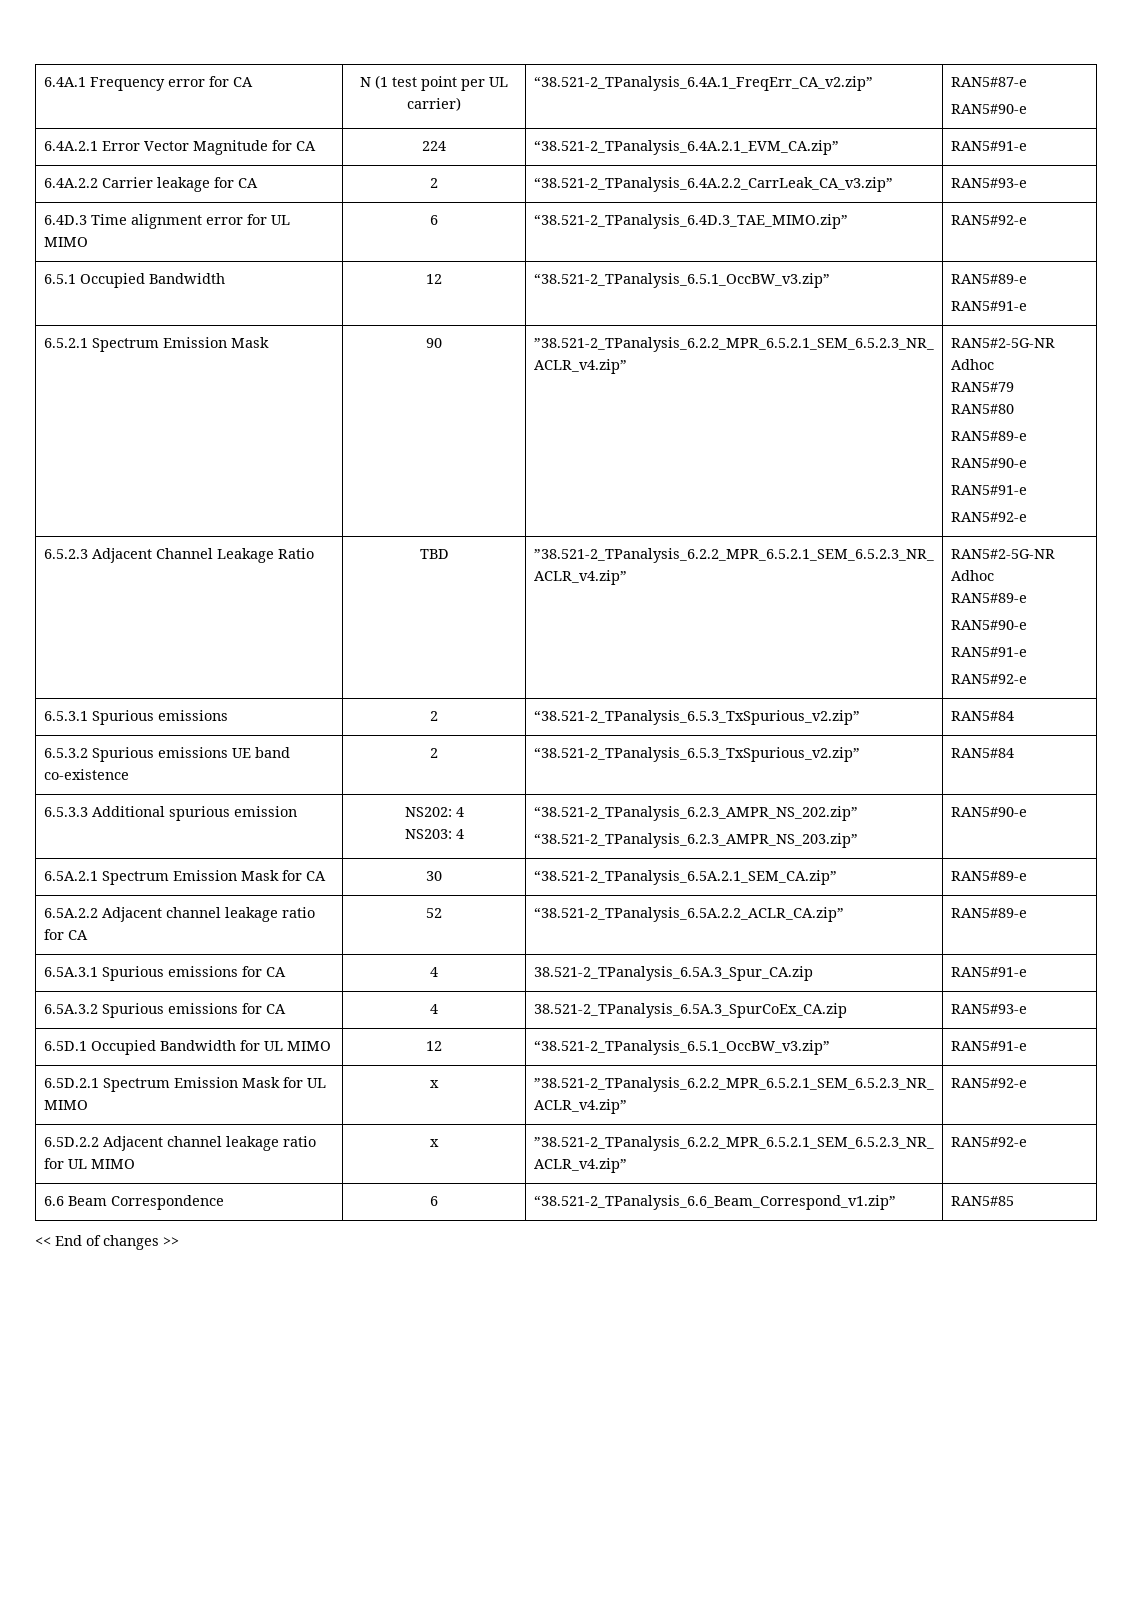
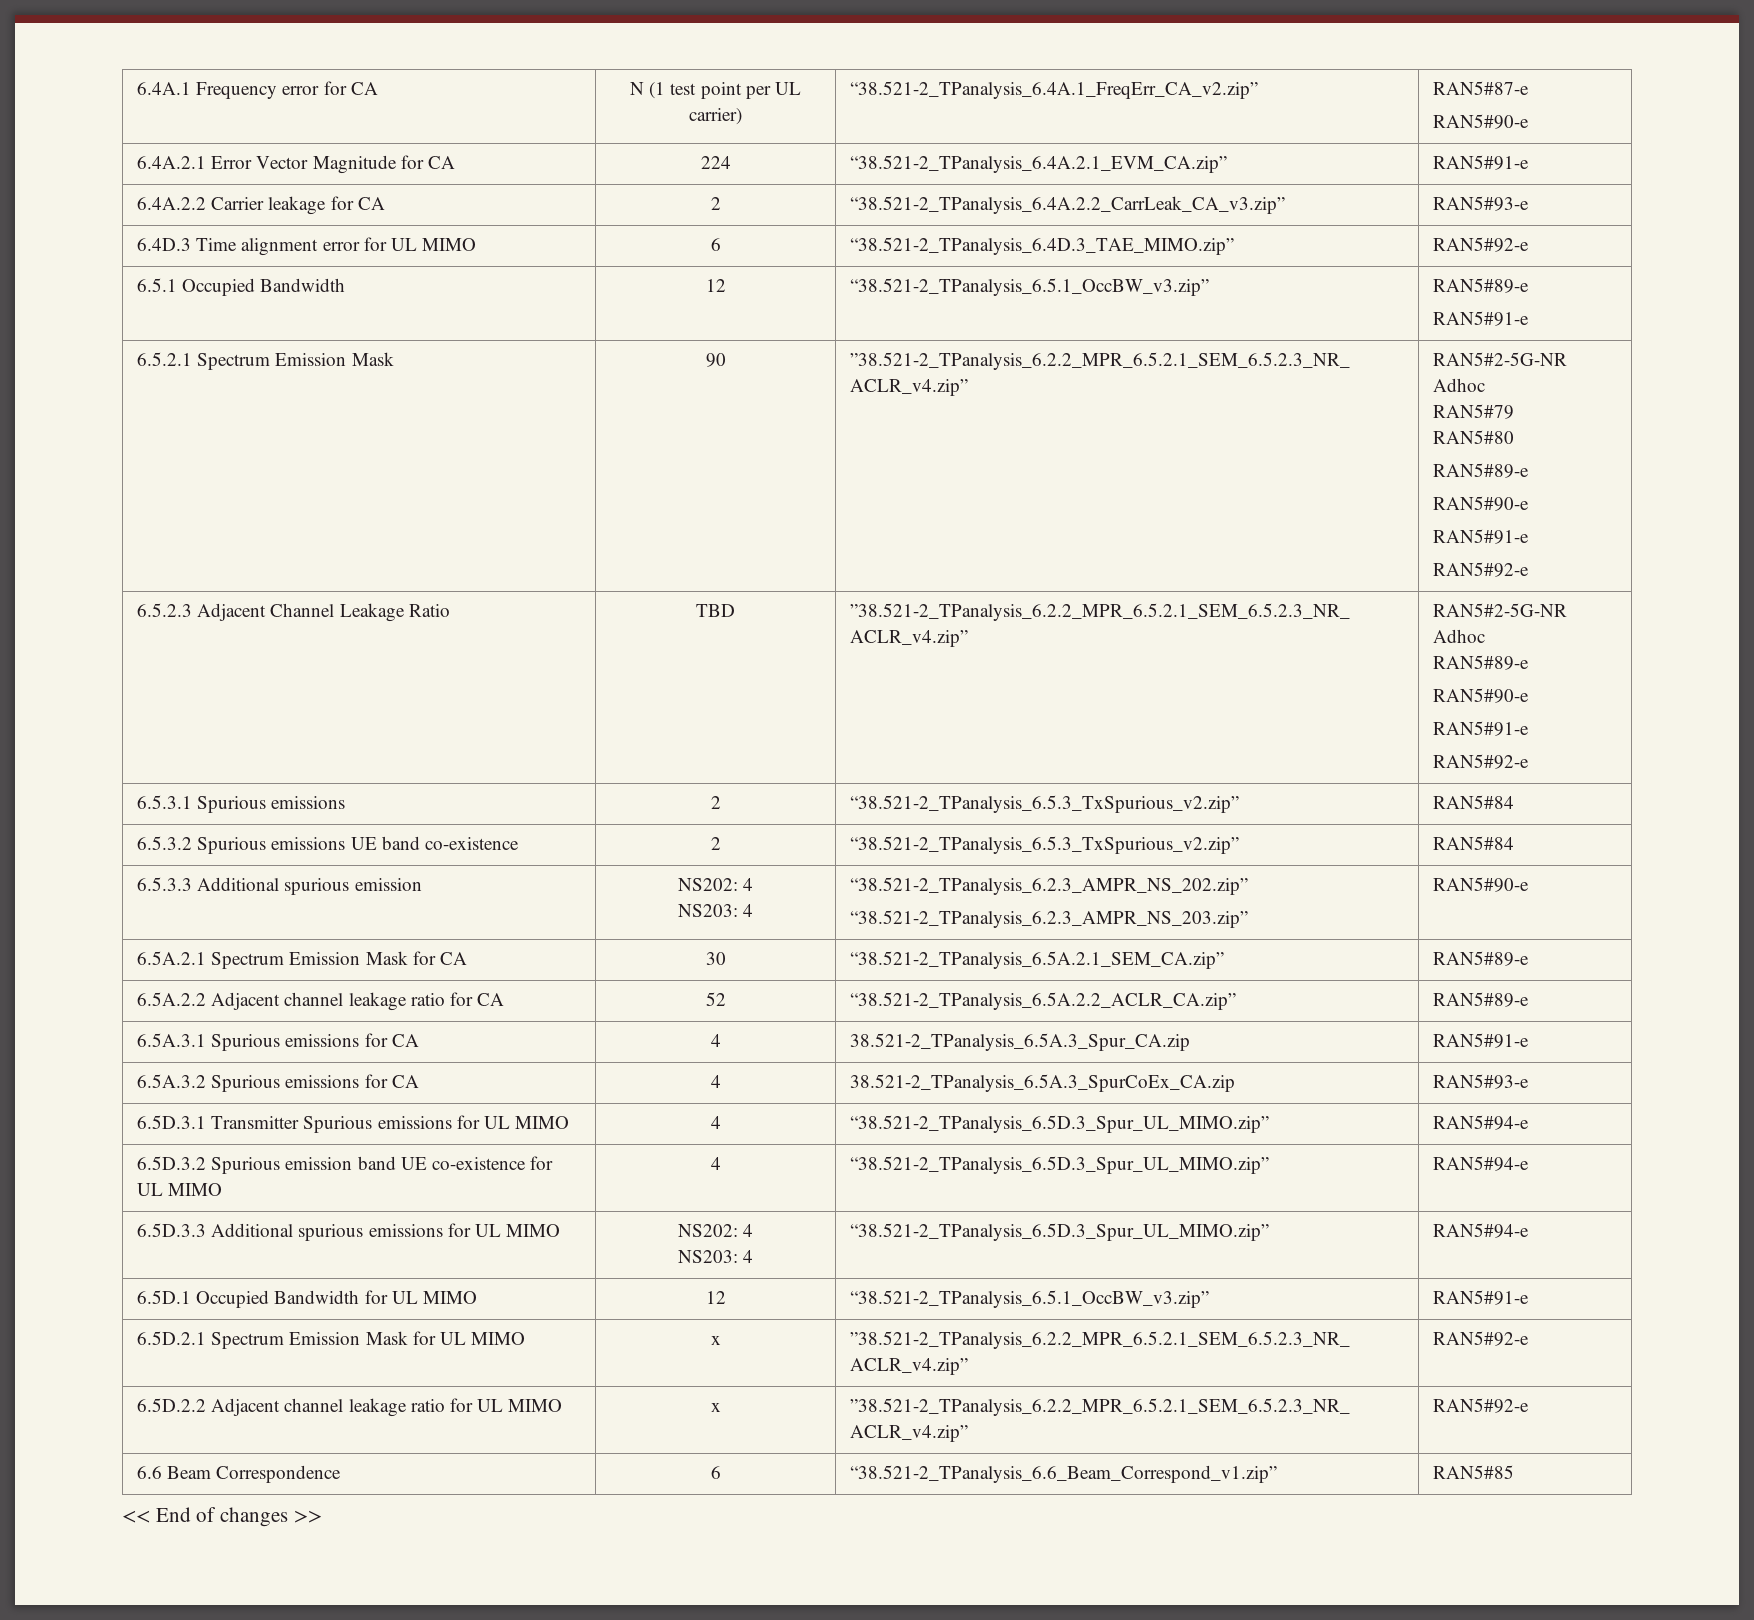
+ 6.5D.3.1 Transmitter Spurious emissions for UL MIMO | 4 | “38.521-2_TPanalysis_6.5D.3_Spur_UL_MIMO.zip” | RAN5#94-e
+ 6.5D.3.2 Spurious emission band UE co-existence for UL MIMO | 4 | “38.521-2_TPanalysis_6.5D.3_Spur_UL_MIMO.zip” | RAN5#94-e
+ 6.5D.3.3 Additional spurious emissions for UL MIMO | NS202: 4
+ NS203: 4 | “38.521-2_TPanalysis_6.5D.3_Spur_UL_MIMO.zip” | RAN5#94-e

